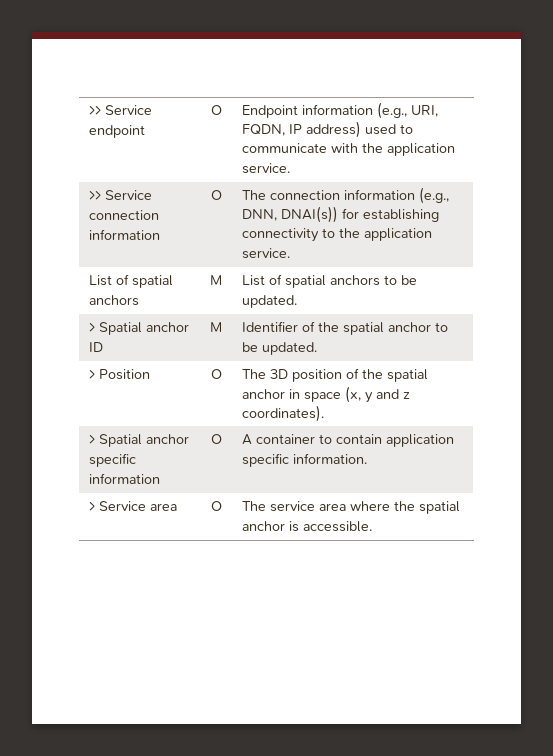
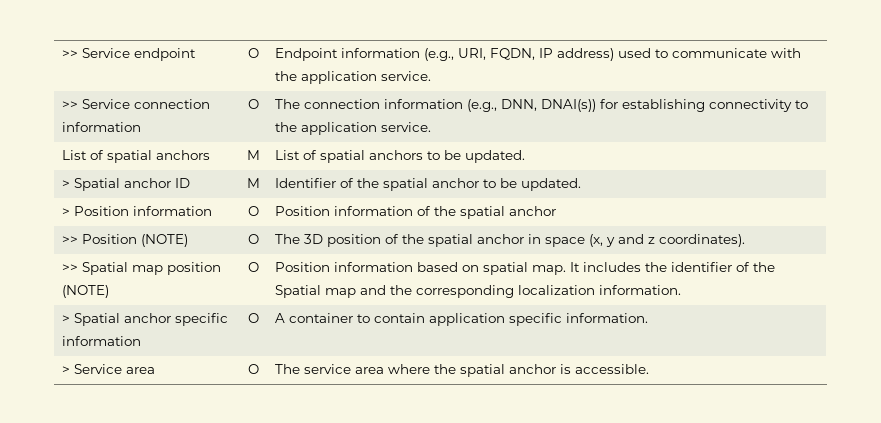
- > Position | O | The 3D position of the spatial anchor in space (x, y and z coordinates).
+ > Position information | O | Position information of the spatial anchor
+ >> Position (NOTE) | O | The 3D position of the spatial anchor in space (x, y and z coordinates).
+ >> Spatial map position (NOTE) | O | Position information based on spatial map. It includes the identifier of the Spatial map and the corresponding localization information.

